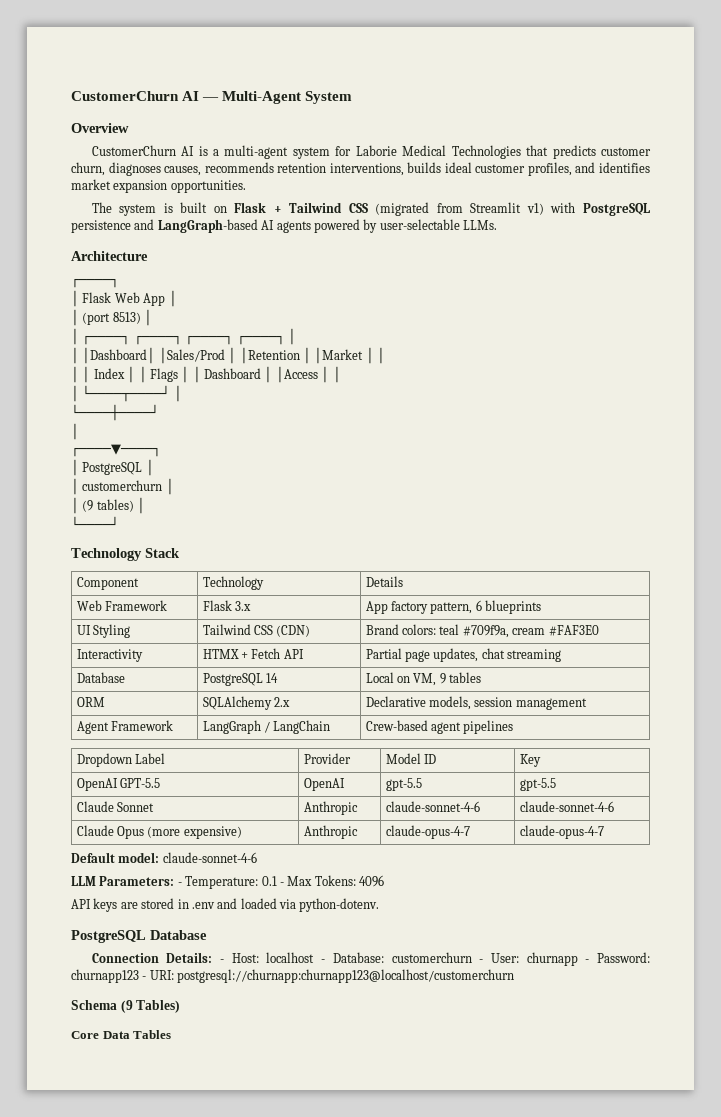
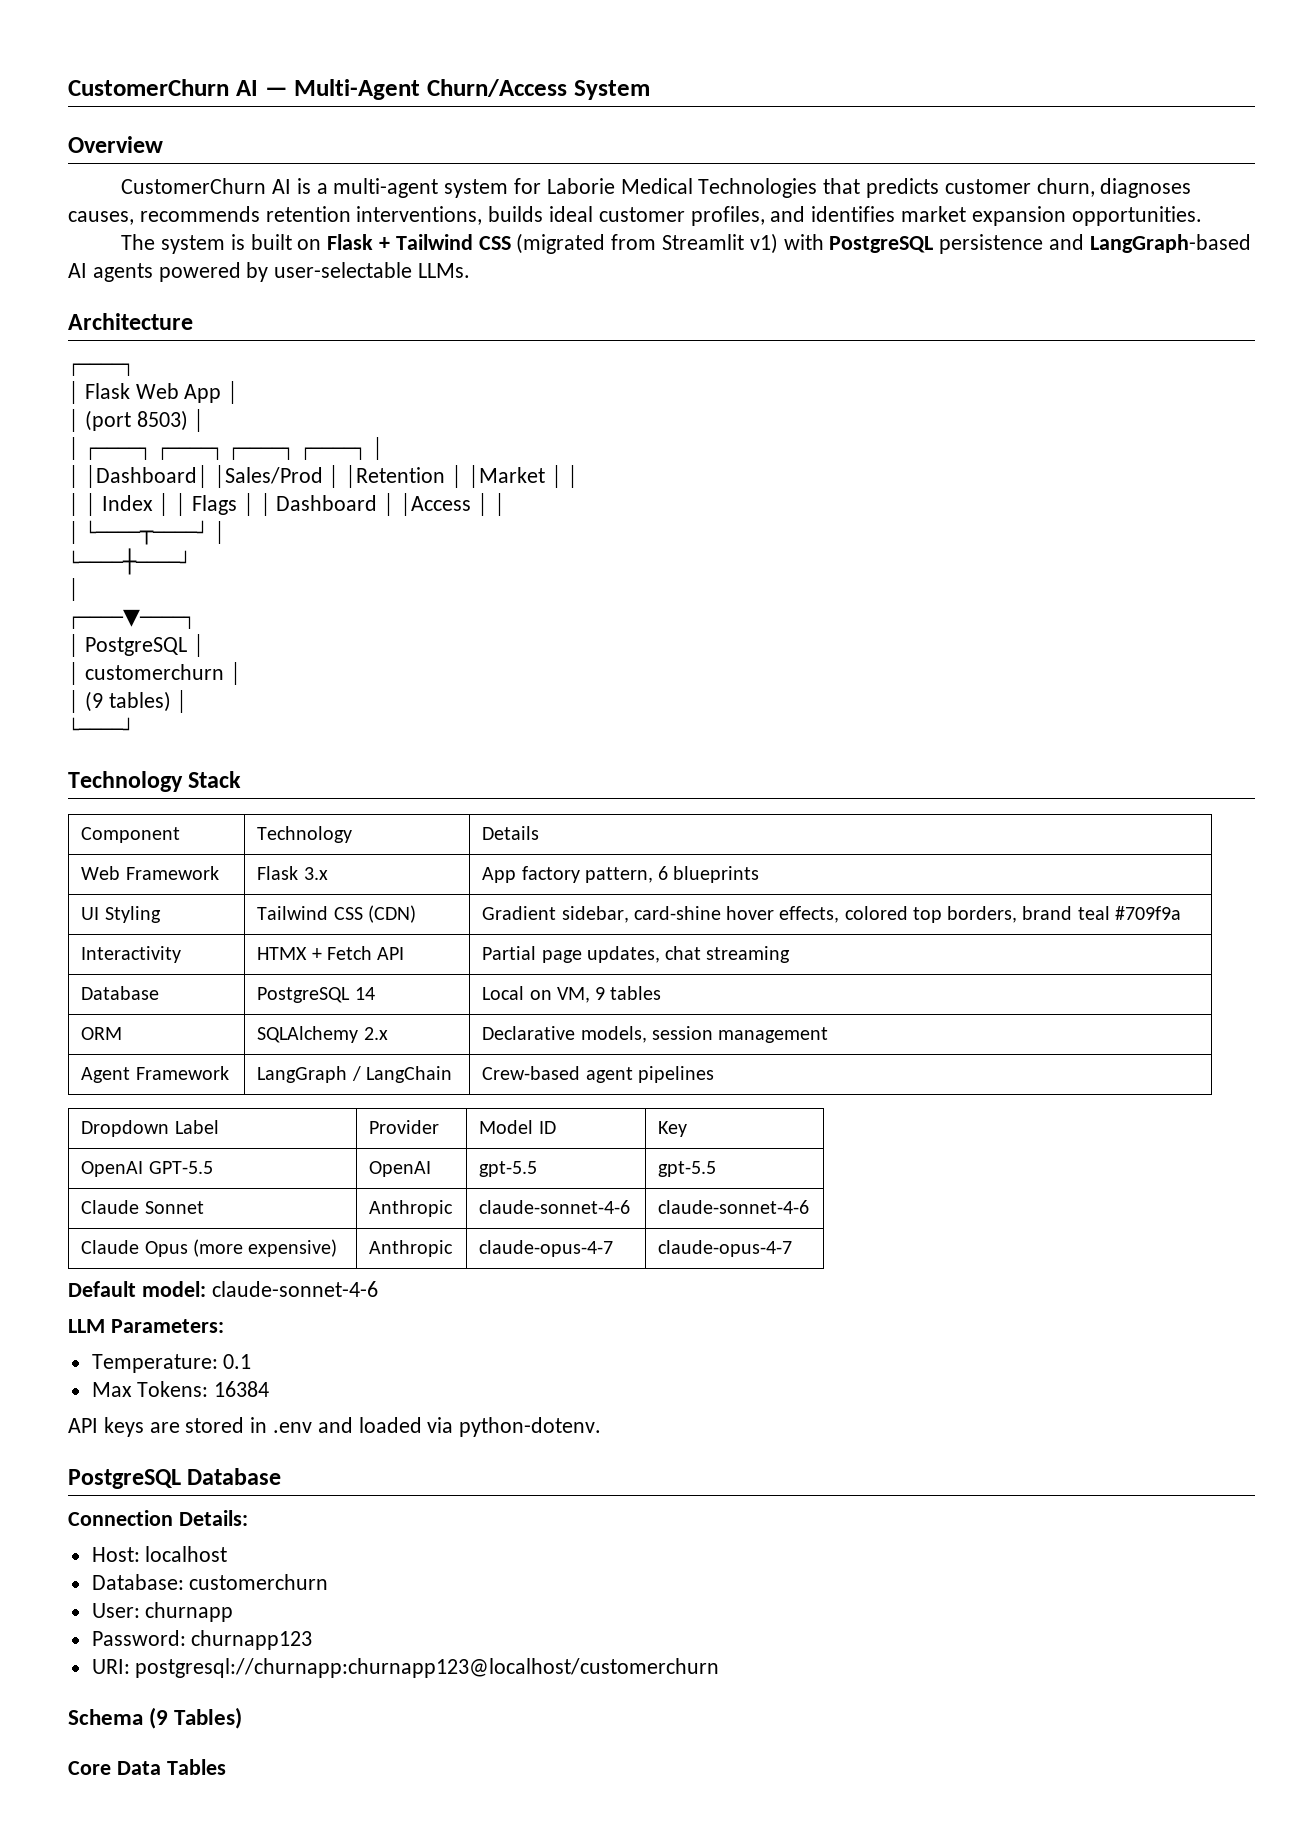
- CustomerChurn AI — Multi-Agent System
+ CustomerChurn AI — Multi-Agent Churn/Access System
- │ (port 8513) │
+ │ (port 8503) │
- UI Styling | Tailwind CSS (CDN) | Brand colors: teal #709f9a, cream #FAF3E0
+ UI Styling | Tailwind CSS (CDN) | Gradient sidebar, card-shine hover effects, colored top borders, brand teal #709f9a
- LLM Parameters: - Temperature: 0.1 - Max Tokens: 4096
+ LLM Parameters:
+ Temperature: 0.1
+ Max Tokens: 16384
- Connection Details: - Host: localhost - Database: customerchurn - User: churnapp - Password: churnapp123 - URI: postgresql://churnapp:churnapp123@localhost/customerchurn
+ Connection Details:
+ Host: localhost
+ Database: customerchurn
+ User: churnapp
+ Password: churnapp123
+ URI: postgresql://churnapp:churnapp123@localhost/customerchurn

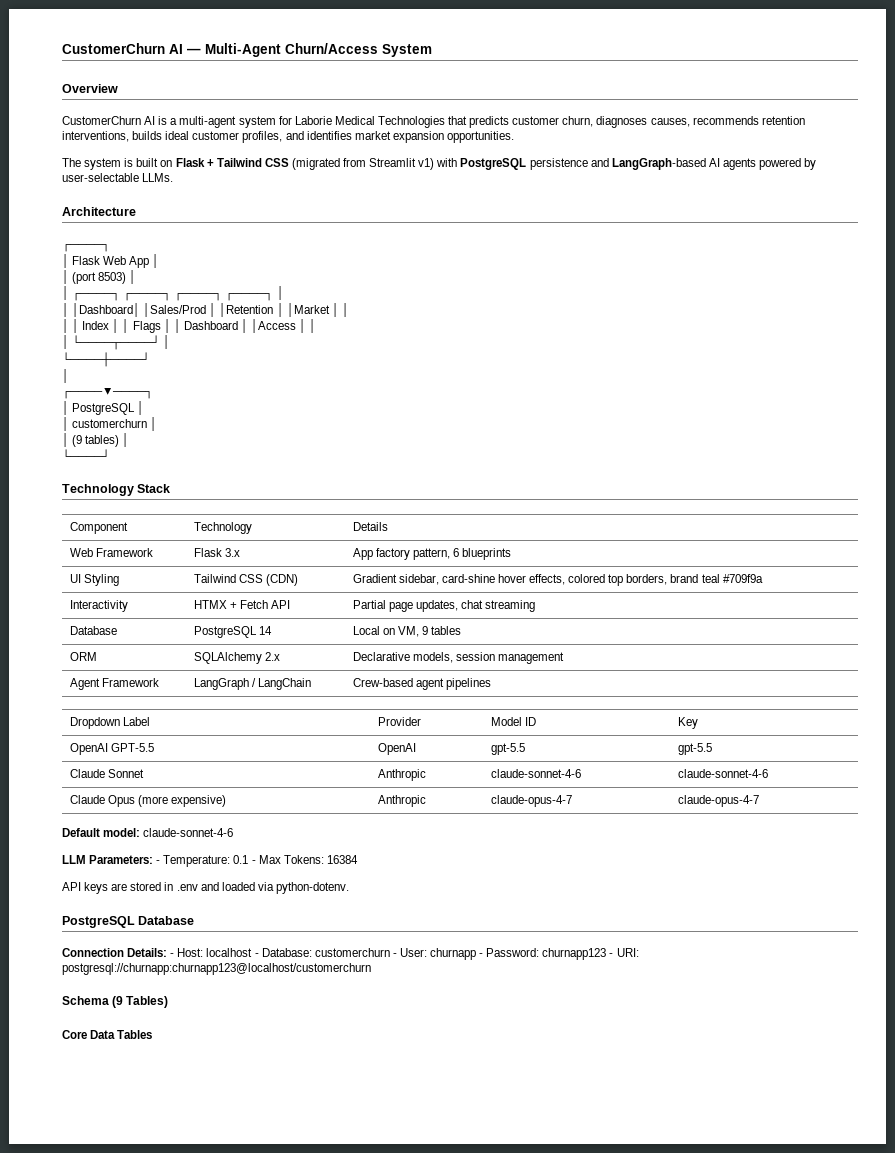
- LLM Parameters:
- Temperature: 0.1
- Max Tokens: 16384
+ LLM Parameters: - Temperature: 0.1 - Max Tokens: 16384
- Connection Details:
- Host: localhost
- Database: customerchurn
- User: churnapp
- Password: churnapp123
- URI: postgresql://churnapp:churnapp123@localhost/customerchurn
+ Connection Details: - Host: localhost - Database: customerchurn - User: churnapp - Password: churnapp123 - URI: postgresql://churnapp:churnapp123@localhost/customerchurn

